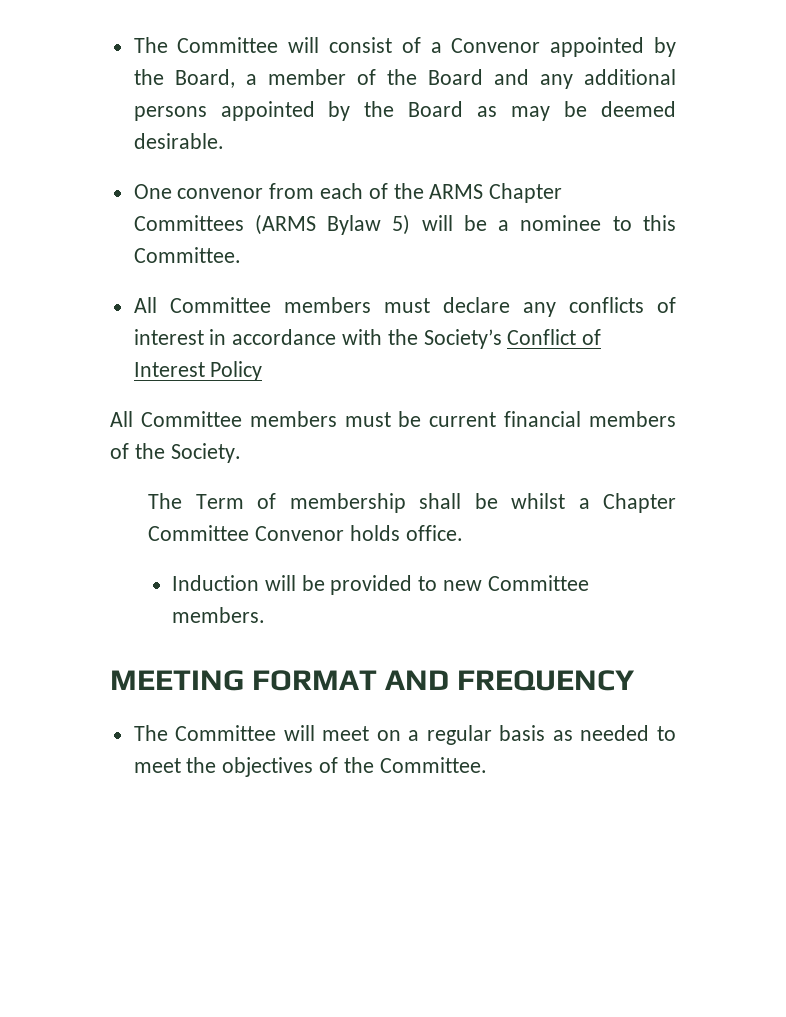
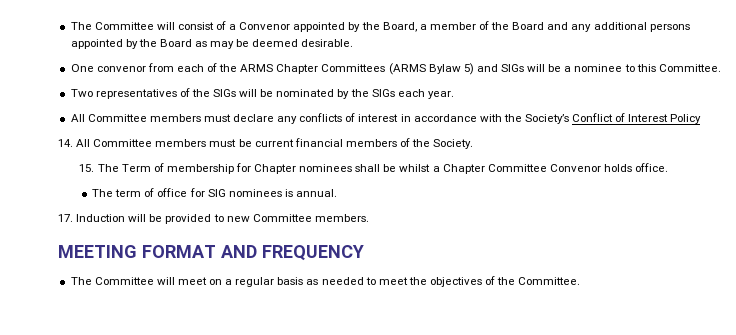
- One convenor from each of the ARMS Chapter Committees (ARMS Bylaw 5) will be a nominee to this Committee.
+ One convenor from each of the ARMS Chapter Committees (ARMS Bylaw 5) and SIGs will be a nominee to this Committee.
+ Two representatives of the SIGs will be nominated by the SIGs each year.
- All Committee members must be current financial members of the Society.
+ 14. All Committee members must be current financial members of the Society.
- The Term of membership shall be whilst a Chapter Committee Convenor holds office.
+ 15. The Term of membership for Chapter nominees shall be whilst a Chapter Committee Convenor holds office.
- Induction will be provided to new Committee members.
+ The term of office for SIG nominees is annual.
+ 17. Induction will be provided to new Committee members.

